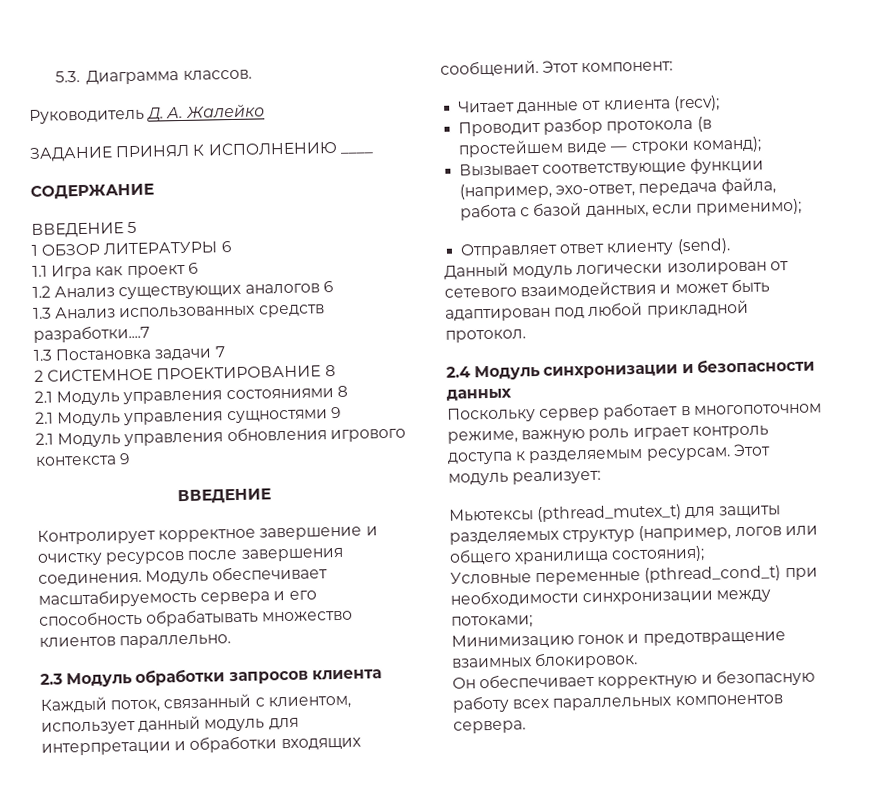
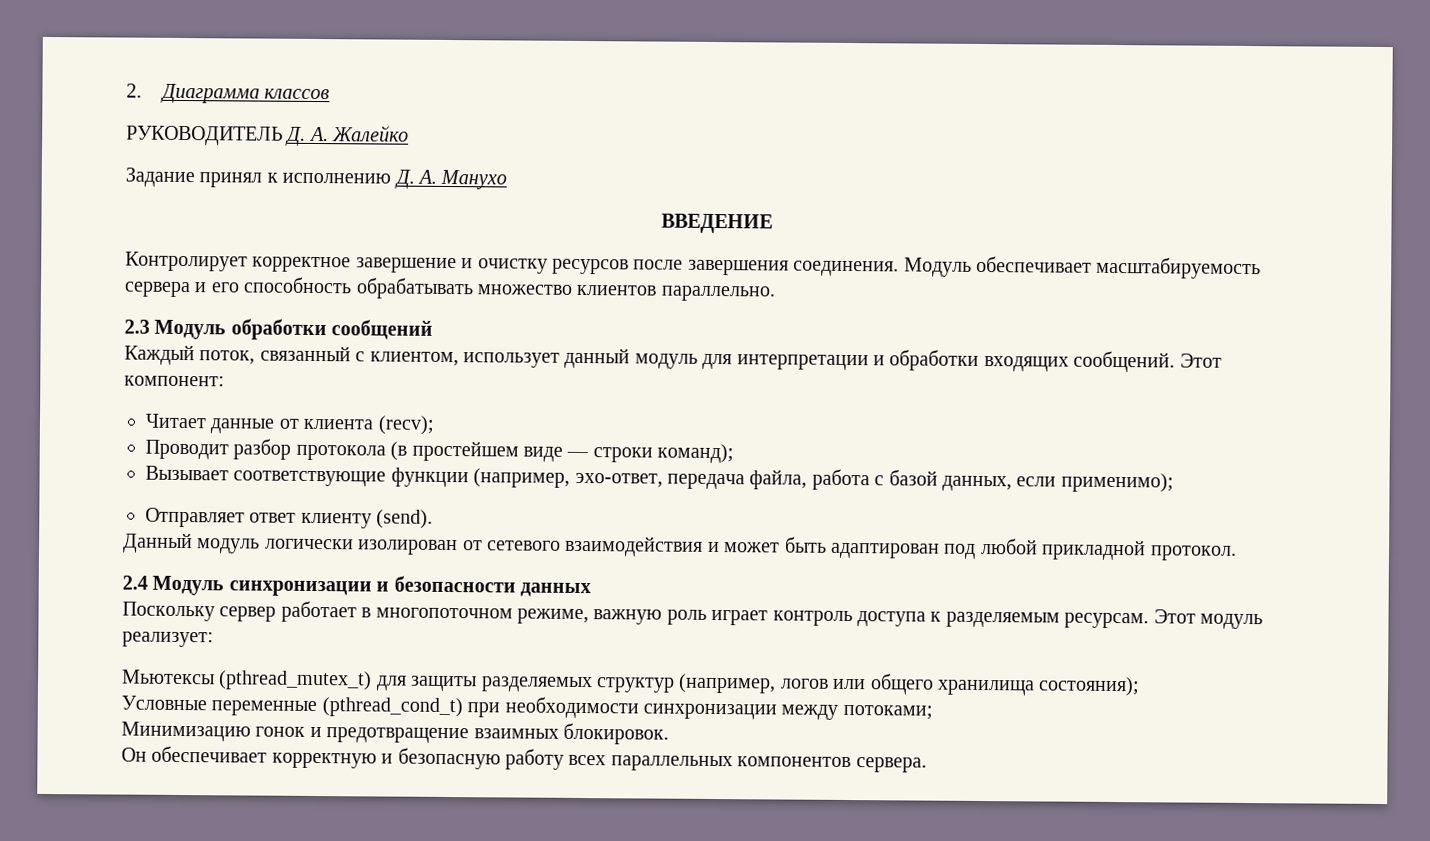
- 5.3. Диаграмма классов.
- Руководитель Д. А. Жалейко
+ 2. Диаграмма классов
+ РУКОВОДИТЕЛЬ Д. А. Жалейко
- ЗАДАНИЕ ПРИНЯЛ К ИСПОЛНЕНИЮ ____
- СОДЕРЖАНИЕ
- ВВЕДЕНИЕ 5
- 1 ОБЗОР ЛИТЕРАТУРЫ 6
- 1.1 Игра как проект 6
- 1.2 Анализ существующих аналогов 6
- 1.3 Анализ использованных средств разработки....7
- 1.3 Постановка задачи 7
- 2 СИСТЕМНОЕ ПРОЕКТИРОВАНИЕ 8
- 2.1 Модуль управления состояниями 8
- 2.1 Модуль управления сущностями 9
- 2.1 Модуль управления обновления игрового контекста 9
+ Задание принял к исполнению Д. А. Манухо
- 2.3 Модуль обработки запросов клиента
+ 2.3 Модуль обработки сообщений

